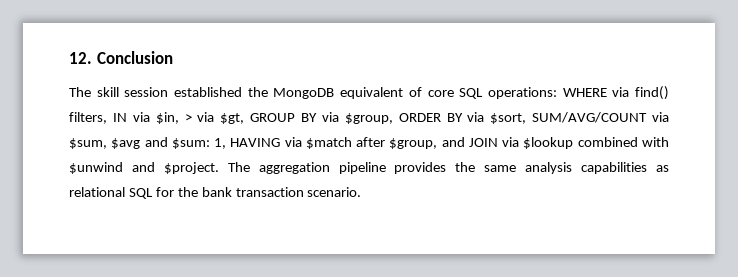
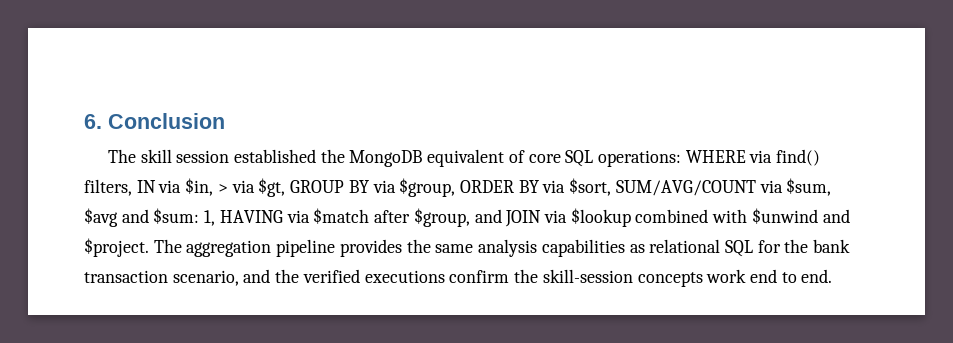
- 12. Conclusion
+ 6. Conclusion
- The aggregation pipeline provides the same analysis capabilities as relational SQL for the bank transaction scenario.
+ The aggregation pipeline provides the same analysis capabilities as relational SQL for the bank transaction scenario, and the verified executions confirm the skill-session concepts work end to end.

